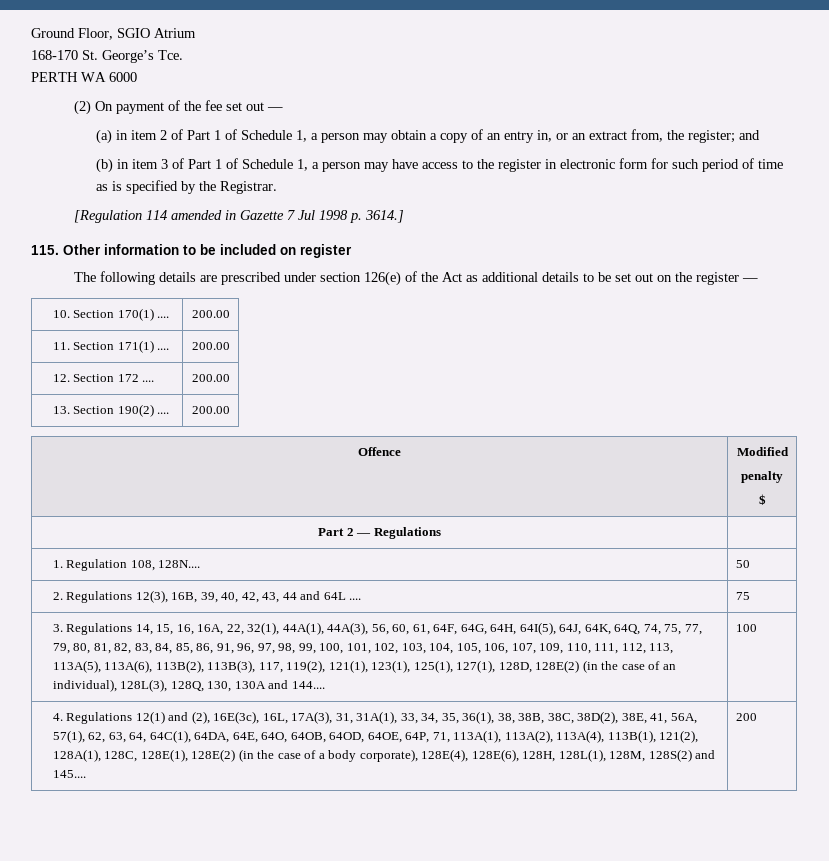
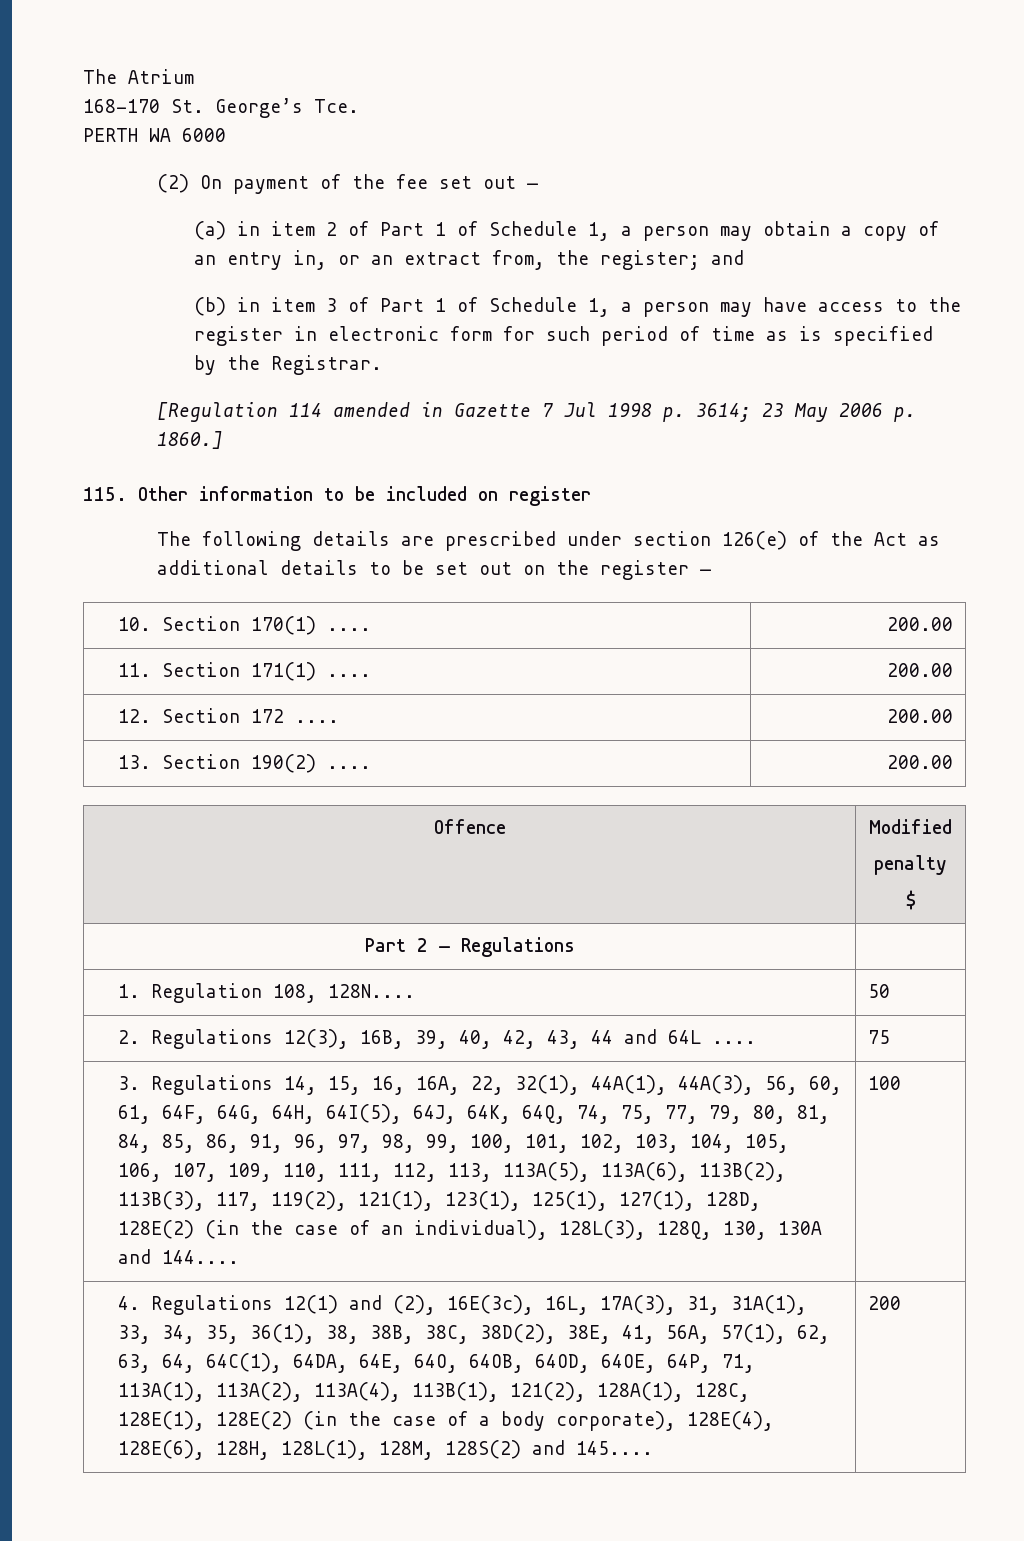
- Ground Floor, SGIO Atrium
+ The Atrium
- [Regulation 114 amended in Gazette 7 Jul 1998 p. 3614.]
+ [Regulation 114 amended in Gazette 7 Jul 1998 p. 3614; 23 May 2006 p. 1860.]
- 3. Regulations 14, 15, 16, 16A, 22, 32(1), 44A(1), 44A(3), 56, 60, 61, 64F, 64G, 64H, 64I(5), 64J, 64K, 64Q, 74, 75, 77, 79, 80, 81, 82, 83, 84, 85, 86, 91, 96, 97, 98, 99, 100, 101, 102, 103, 104, 105, 106, 107, 109, 110, 111, 112, 113, 113A(5), 113A(6), 113B(2), 113B(3), 117, 119(2), 121(1), 123(1), 125(1), 127(1), 128D, 128E(2) (in the case of an individual), 128L(3), 128Q, 130, 130A and 144....
+ 3. Regulations 14, 15, 16, 16A, 22, 32(1), 44A(1), 44A(3), 56, 60, 61, 64F, 64G, 64H, 64I(5), 64J, 64K, 64Q, 74, 75, 77, 79, 80, 81, 84, 85, 86, 91, 96, 97, 98, 99, 100, 101, 102, 103, 104, 105, 106, 107, 109, 110, 111, 112, 113, 113A(5), 113A(6), 113B(2), 113B(3), 117, 119(2), 121(1), 123(1), 125(1), 127(1), 128D, 128E(2) (in the case of an individual), 128L(3), 128Q, 130, 130A and 144....

